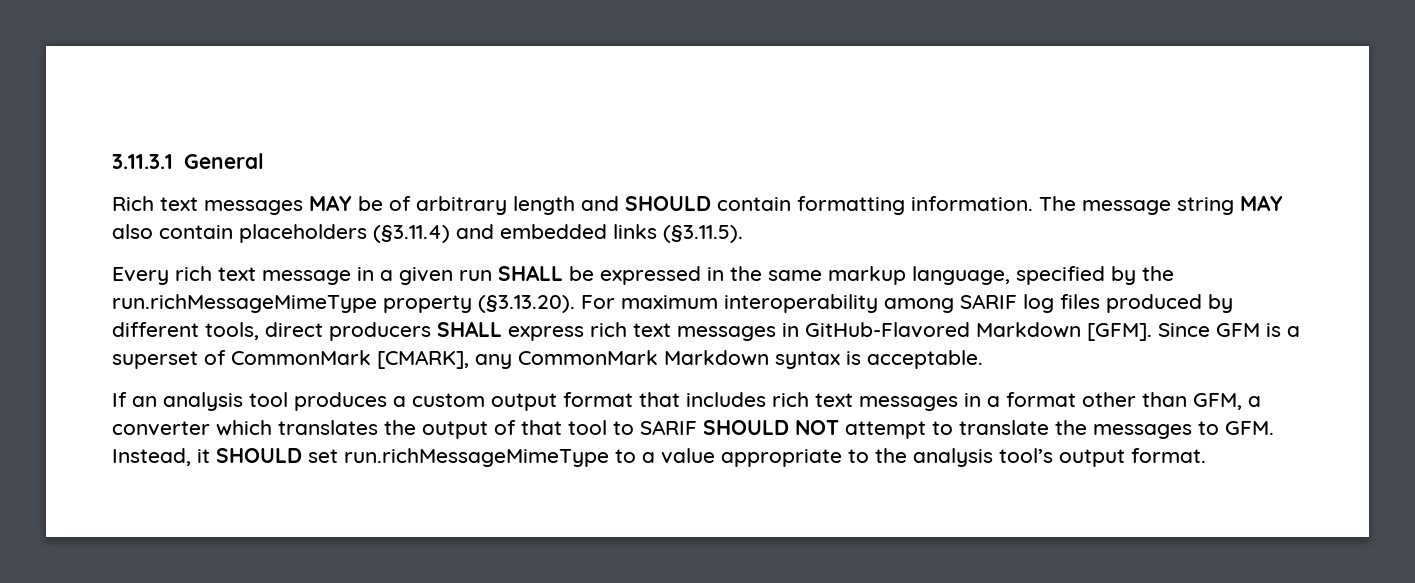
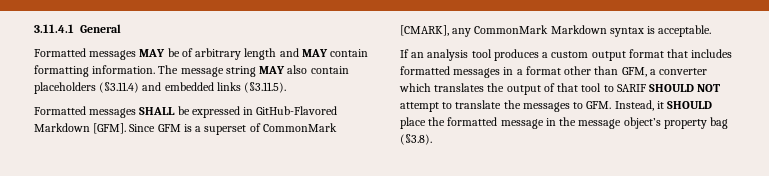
- 3.11.3.1 General
+ 3.11.4.1 General
- Rich text messages MAY be of arbitrary length and SHOULD contain formatting information.
+ Formatted messages MAY be of arbitrary length and MAY contain formatting information.
- Every rich text message in a given run SHALL be expressed in the same markup language, specified by the run.richMessageMimeType property (§3.13.20). For maximum interoperability among SARIF log files produced by different tools, direct producers SHALL express rich text messages in GitHub-Flavored Markdown [GFM].
+ Formatted messages SHALL be expressed in GitHub-Flavored Markdown [GFM].
- If an analysis tool produces a custom output format that includes rich text messages in a format other than GFM, a converter which translates the output of that tool to SARIF SHOULD NOT attempt to translate the messages to GFM. Instead, it SHOULD set run.richMessageMimeType to a value appropriate to the analysis tool’s output format.
+ If an analysis tool produces a custom output format that includes formatted messages in a format other than GFM, a converter which translates the output of that tool to SARIF SHOULD NOT attempt to translate the messages to GFM. Instead, it SHOULD place the formatted message in the message object’s property bag (§3.8).

